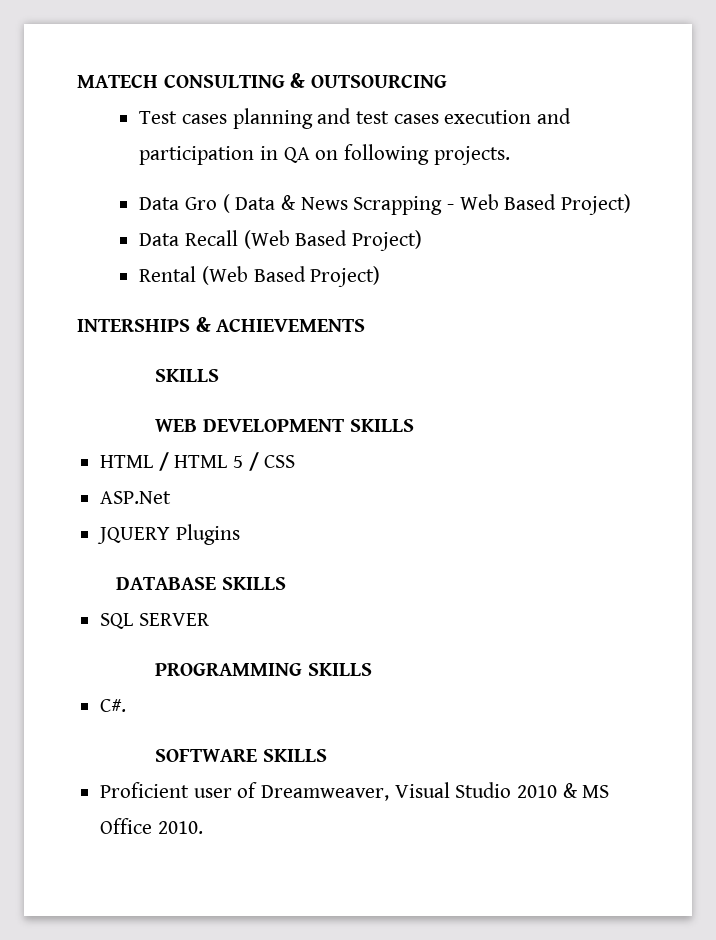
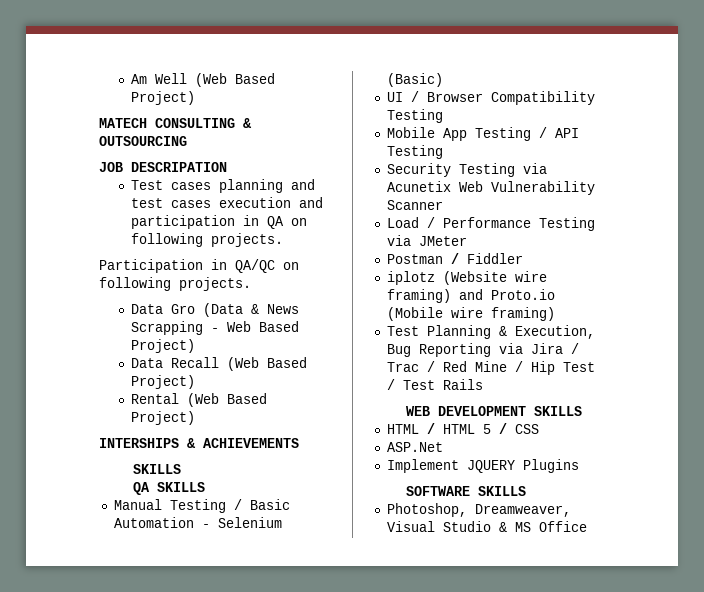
+ Am Well (Web Based Project)
+ JOB DESCRIPATION
+ Participation in QA/QC on following projects.
- Data Gro ( Data & News Scrapping - Web Based Project)
+ Data Gro (Data & News Scrapping - Web Based Project)
+ QA SKILLS
+ Manual Testing / Basic Automation - Selenium (Basic)
+ UI / Browser Compatibility Testing
+ Mobile App Testing / API Testing
+ Security Testing via Acunetix Web Vulnerability Scanner
+ Load / Performance Testing via JMeter
+ Postman / Fiddler
+ iplotz (Website wire framing) and Proto.io (Mobile wire framing)
+ Test Planning & Execution, Bug Reporting via Jira / Trac / Red Mine / Hip Test / Test Rails
- JQUERY Plugins
+ Implement JQUERY Plugins
- DATABASE SKILLS
- SQL SERVER
- PROGRAMMING SKILLS
- C#.
- Proficient user of Dreamweaver, Visual Studio 2010 & MS Office 2010.
+ Photoshop, Dreamweaver, Visual Studio & MS Office

